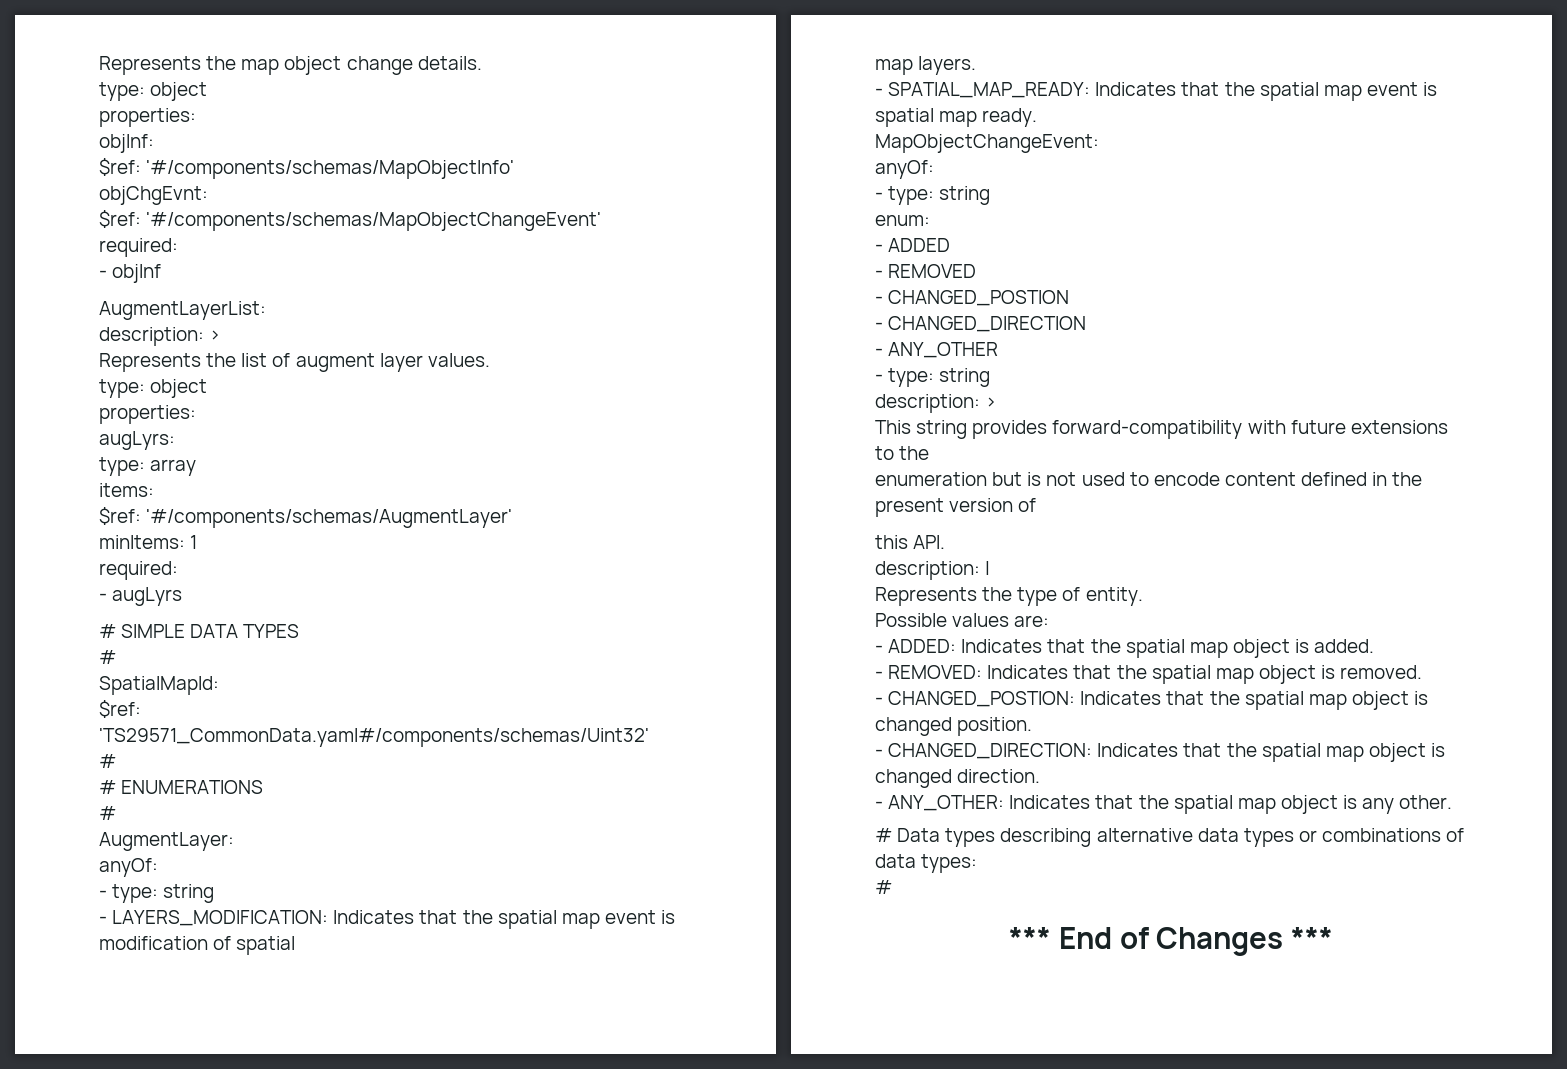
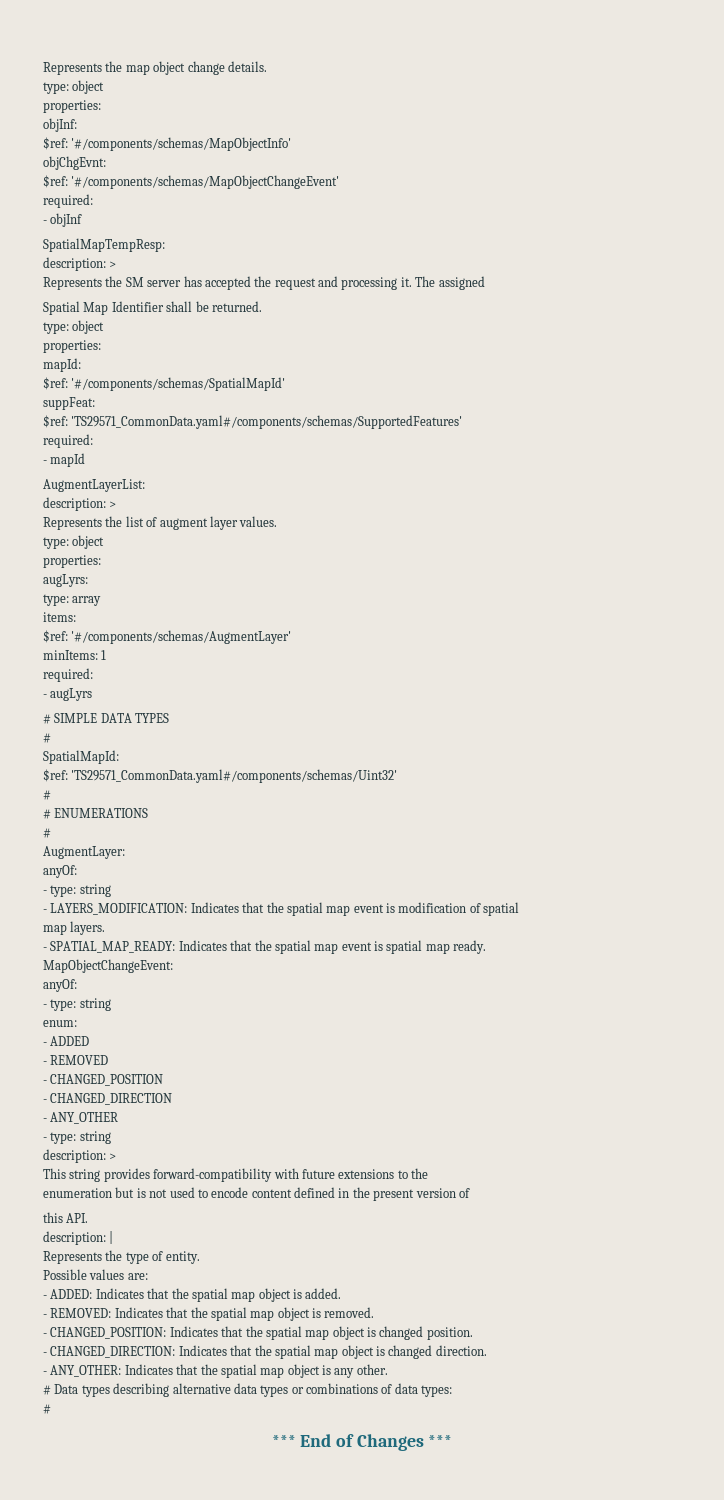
+ SpatialMapTempResp:
+ description: >
+ Represents the SM server has accepted the request and processing it. The assigned
+ Spatial Map Identifier shall be returned.
+ type: object
+ properties:
+ mapId:
+ $ref: '#/components/schemas/SpatialMapId'
+ suppFeat:
+ $ref: 'TS29571_CommonData.yaml#/components/schemas/SupportedFeatures'
+ required:
+ - mapId
- - CHANGED_POSTION
+ - CHANGED_POSITION
- - CHANGED_POSTION: Indicates that the spatial map object is changed position.
+ - CHANGED_POSITION: Indicates that the spatial map object is changed position.

